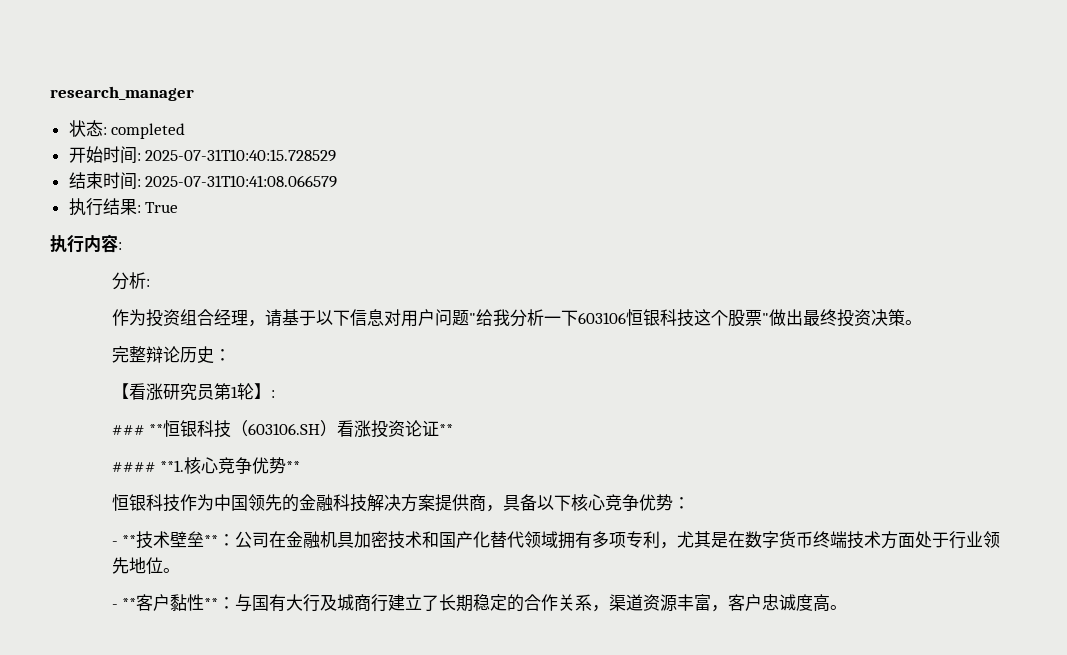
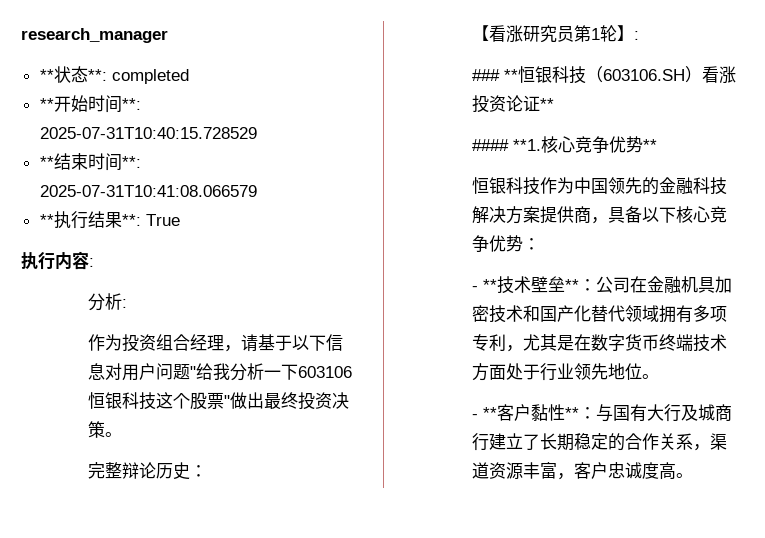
- 状态: completed
+ **状态**: completed
- 开始时间: 2025-07-31T10:40:15.728529
+ **开始时间**: 2025-07-31T10:40:15.728529
- 结束时间: 2025-07-31T10:41:08.066579
+ **结束时间**: 2025-07-31T10:41:08.066579
- 执行结果: True
+ **执行结果**: True

